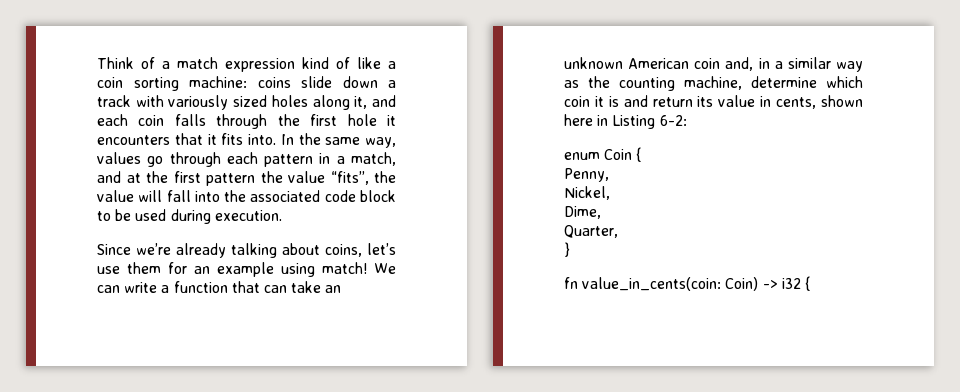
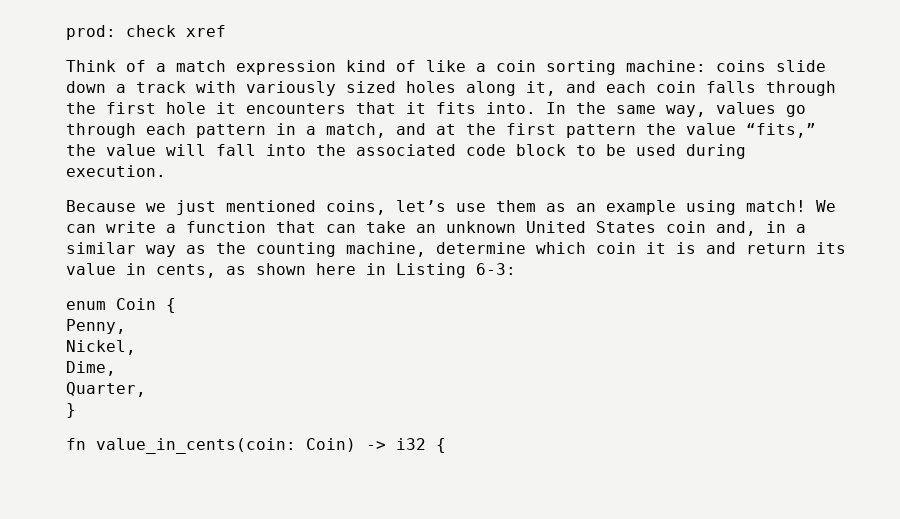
+ prod: check xref
- In the same way, values go through each pattern in a match, and at the first pattern the value “fits”, the value will fall into the associated code block to be used during execution.
+ In the same way, values go through each pattern in a match, and at the first pattern the value “fits,” the value will fall into the associated code block to be used during execution.
- Since we’re already talking about coins, let’s use them for an example using match!
+ Because we just mentioned coins, let’s use them as an example using match!
- We can write a function that can take an unknown American coin and, in a similar way as the counting machine, determine which coin it is and return its value in cents, shown here in Listing 6-2:
+ We can write a function that can take an unknown United States coin and, in a similar way as the counting machine, determine which coin it is and return its value in cents, as shown here in Listing 6-3:

